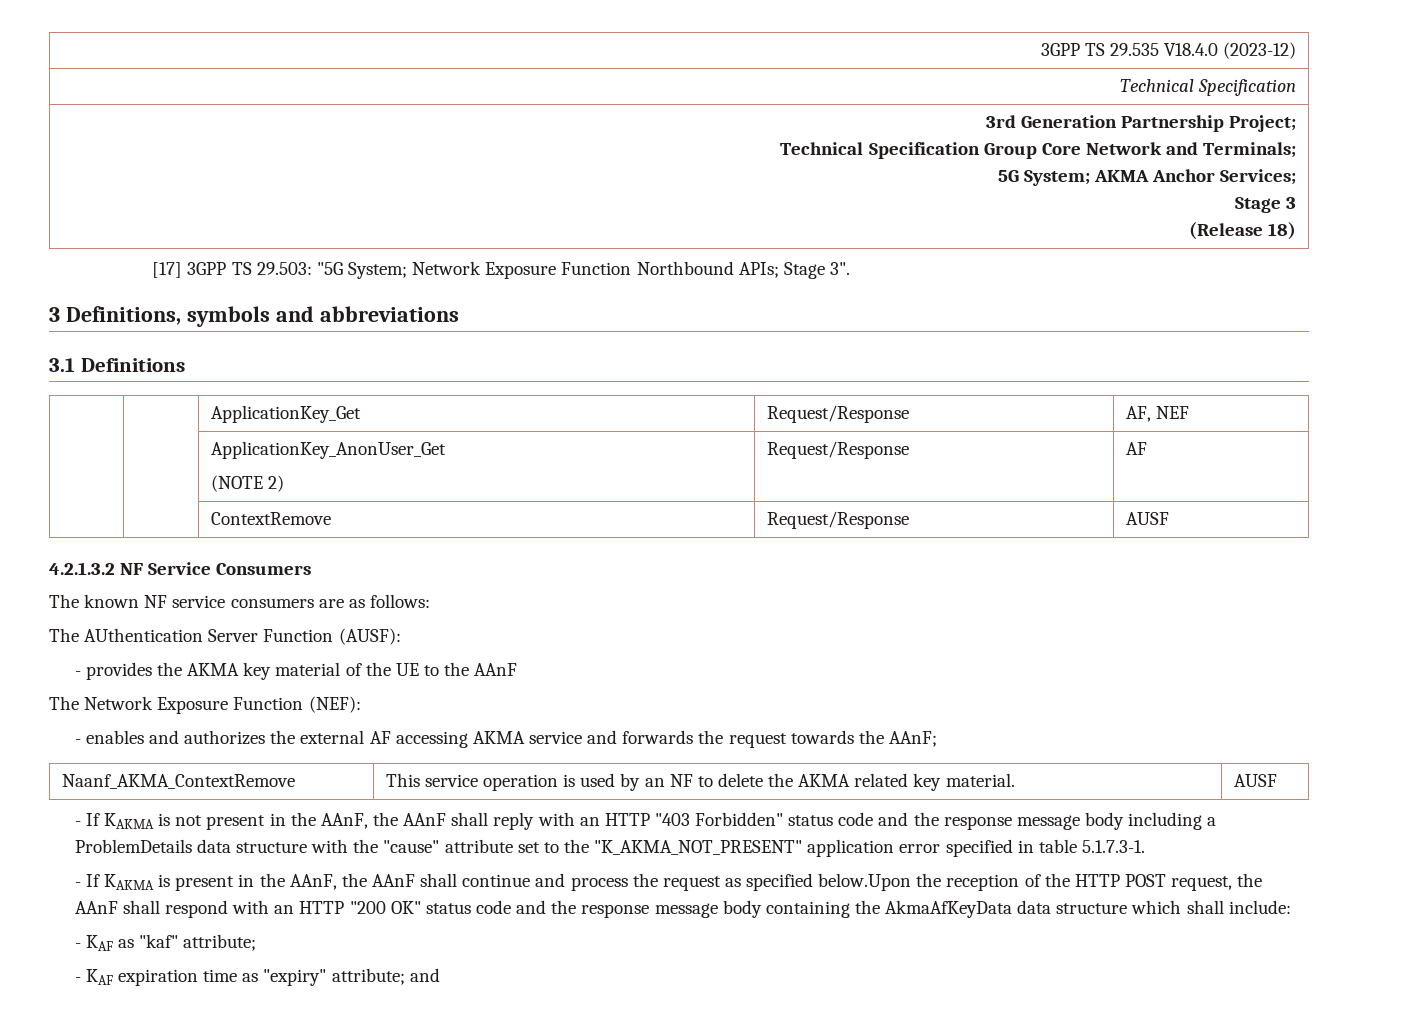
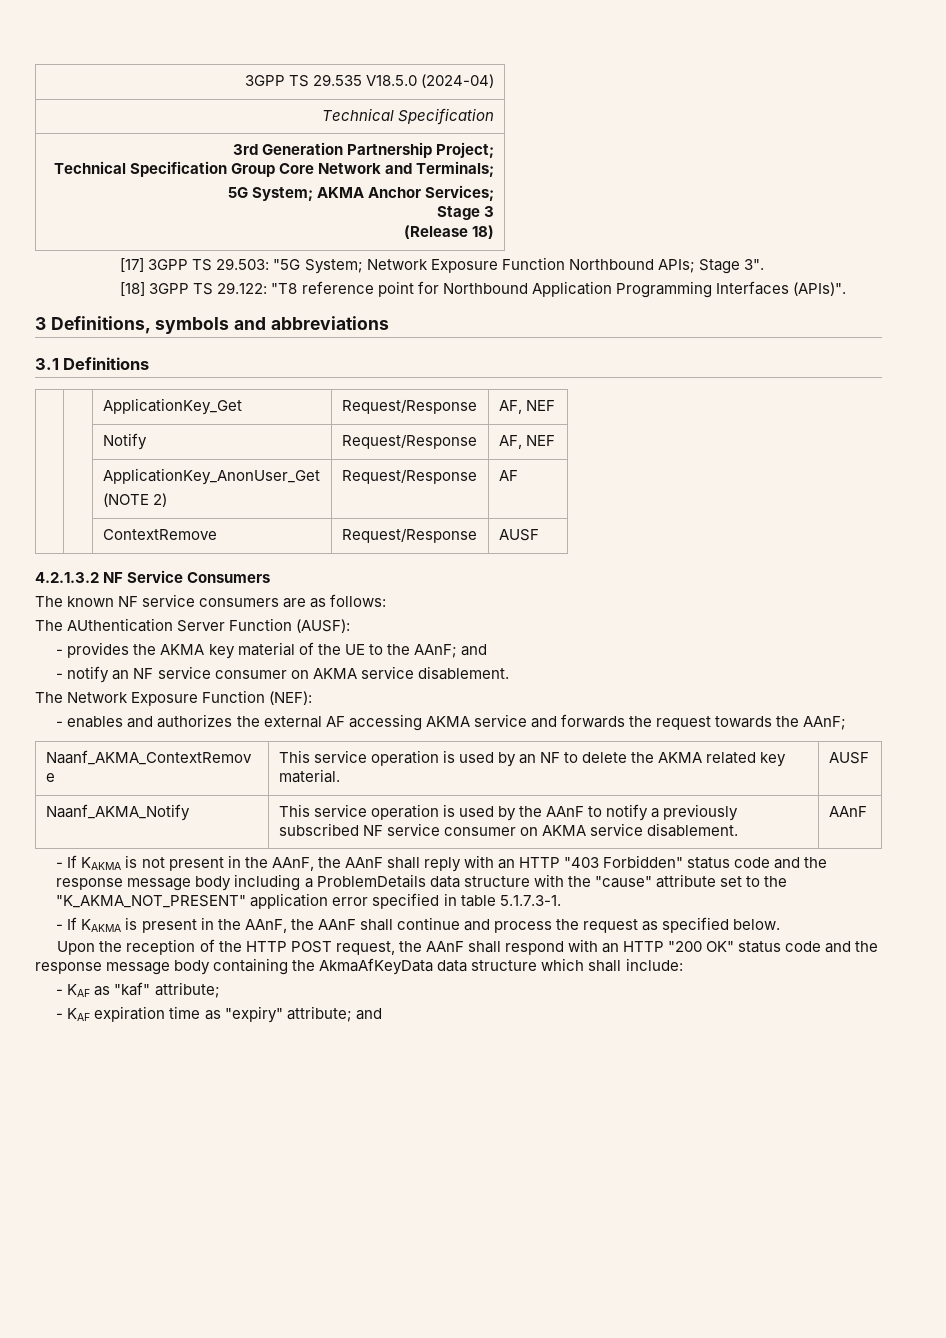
- 3GPP TS 29.535 V18.4.0 (2023-12)
+ 3GPP TS 29.535 V18.5.0 (2024-04)
+ [18] 3GPP TS 29.122: "T8 reference point for Northbound Application Programming Interfaces (APIs)".
+ | | Notify | Request/Response | AF, NEF
- - provides the AKMA key material of the UE to the AAnF
+ - provides the AKMA key material of the UE to the AAnF; and
+ - notify an NF service consumer on AKMA service disablement.
+ Naanf_AKMA_Notify | This service operation is used by the AAnF to notify a previously subscribed NF service consumer on AKMA service disablement. | AAnF
- - If KAKMA is present in the AAnF, the AAnF shall continue and process the request as specified below.Upon the reception of the HTTP POST request, the AAnF shall respond with an HTTP "200 OK" status code and the response message body containing the AkmaAfKeyData data structure which shall include:
+ - If KAKMA is present in the AAnF, the AAnF shall continue and process the request as specified below.
+ Upon the reception of the HTTP POST request, the AAnF shall respond with an HTTP "200 OK" status code and the response message body containing the AkmaAfKeyData data structure which shall include:

